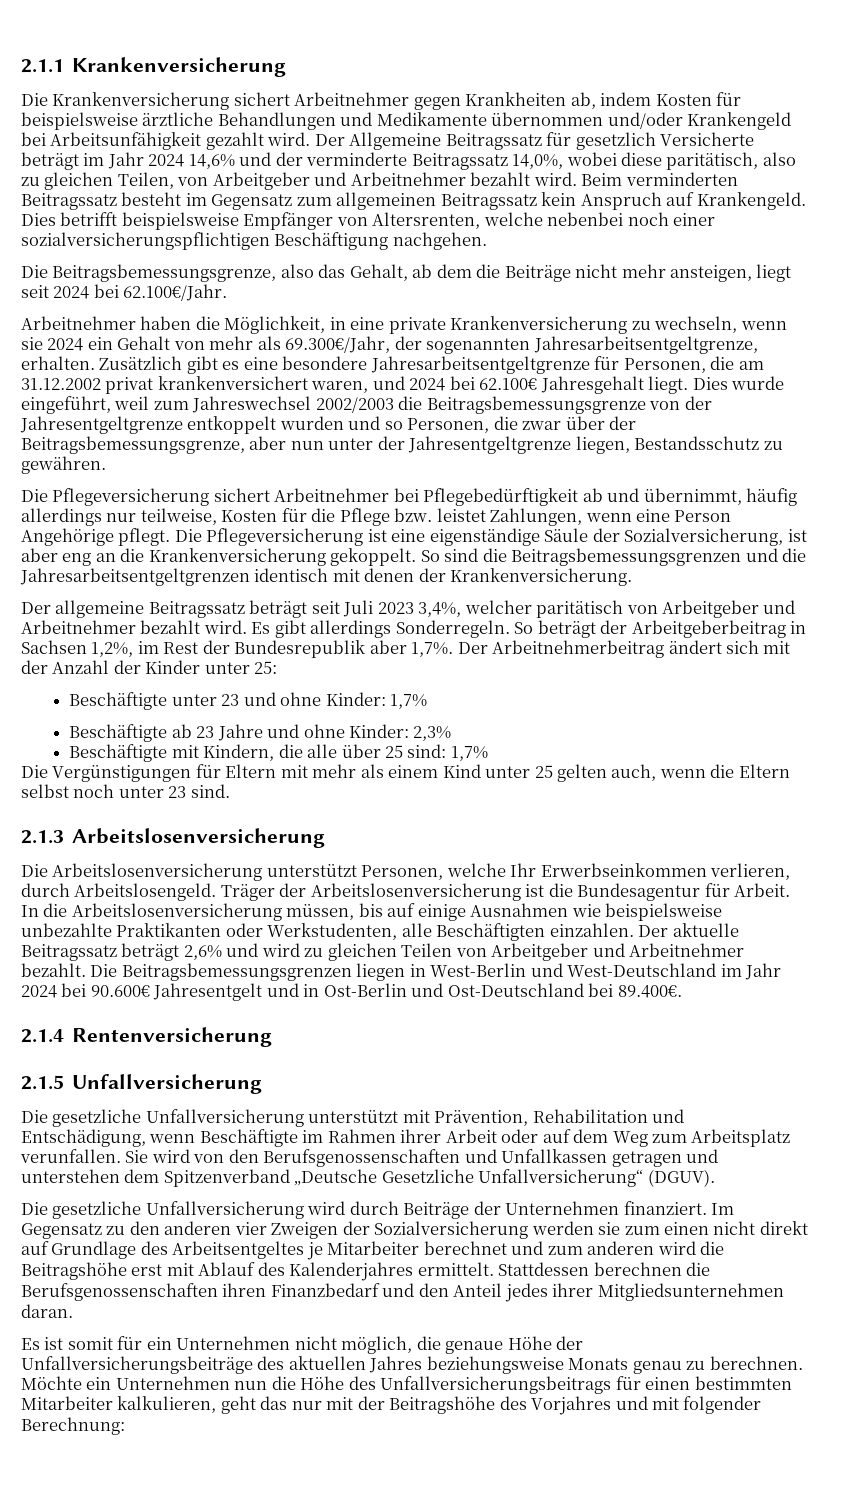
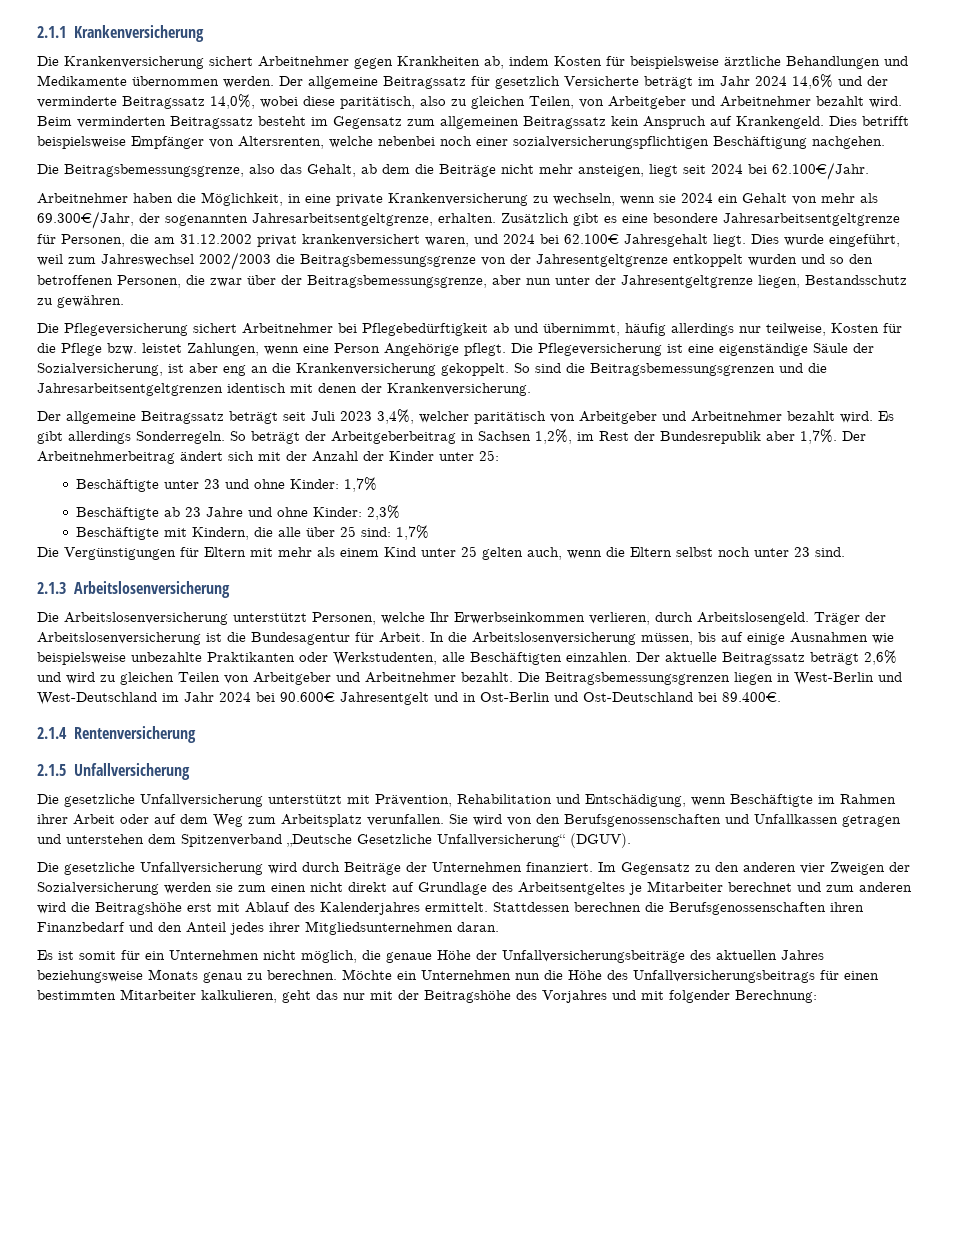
- Die Krankenversicherung sichert Arbeitnehmer gegen Krankheiten ab, indem Kosten für beispielsweise ärztliche Behandlungen und Medikamente übernommen und/oder Krankengeld bei Arbeitsunfähigkeit gezahlt wird. Der Allgemeine Beitragssatz für gesetzlich Versicherte beträgt im Jahr 2024 14,6% und der verminderte Beitragssatz 14,0%, wobei diese paritätisch, also zu gleichen Teilen, von Arbeitgeber und Arbeitnehmer bezahlt wird.
+ Die Krankenversicherung sichert Arbeitnehmer gegen Krankheiten ab, indem Kosten für beispielsweise ärztliche Behandlungen und Medikamente übernommen werden. Der allgemeine Beitragssatz für gesetzlich Versicherte beträgt im Jahr 2024 14,6% und der verminderte Beitragssatz 14,0%, wobei diese paritätisch, also zu gleichen Teilen, von Arbeitgeber und Arbeitnehmer bezahlt wird.
- Dies wurde eingeführt, weil zum Jahreswechsel 2002/2003 die Beitragsbemessungsgrenze von der Jahresentgeltgrenze entkoppelt wurden und so Personen, die zwar über der Beitragsbemessungsgrenze, aber nun unter der Jahresentgeltgrenze liegen, Bestandsschutz zu gewähren.
+ Dies wurde eingeführt, weil zum Jahreswechsel 2002/2003 die Beitragsbemessungsgrenze von der Jahresentgeltgrenze entkoppelt wurden und so den betroffenen Personen, die zwar über der Beitragsbemessungsgrenze, aber nun unter der Jahresentgeltgrenze liegen, Bestandsschutz zu gewähren.

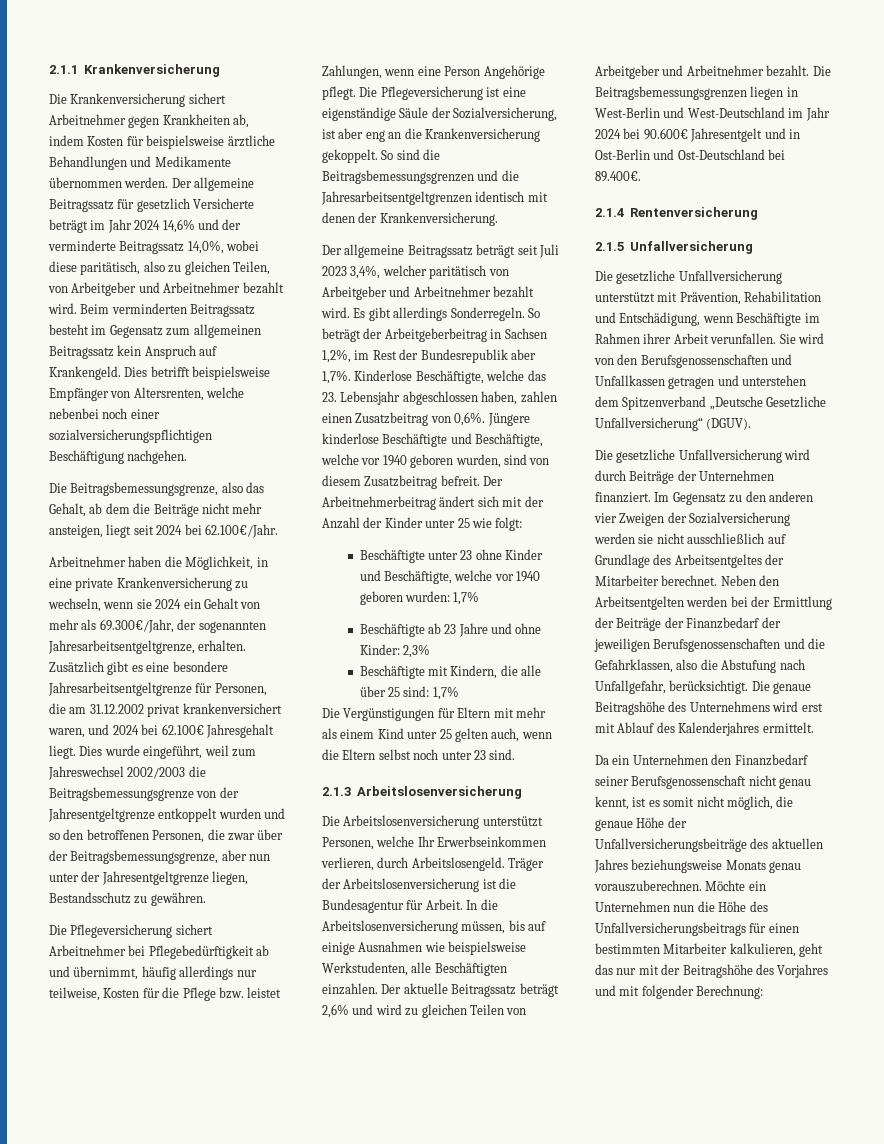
+ Kinderlose Beschäftigte, welche das 23. Lebensjahr abgeschlossen haben, zahlen einen Zusatzbeitrag von 0,6%. Jüngere kinderlose Beschäftigte und Beschäftigte, welche vor 1940 geboren wurden, sind von diesem Zusatzbeitrag befreit.
- Der Arbeitnehmerbeitrag ändert sich mit der Anzahl der Kinder unter 25:
+ Der Arbeitnehmerbeitrag ändert sich mit der Anzahl der Kinder unter 25 wie folgt:
- Beschäftigte unter 23 und ohne Kinder: 1,7%
+ Beschäftigte unter 23 ohne Kinder und Beschäftigte, welche vor 1940 geboren wurden: 1,7%
- In die Arbeitslosenversicherung müssen, bis auf einige Ausnahmen wie beispielsweise unbezahlte Praktikanten oder Werkstudenten, alle Beschäftigten einzahlen.
+ In die Arbeitslosenversicherung müssen, bis auf einige Ausnahmen wie beispielsweise Werkstudenten, alle Beschäftigten einzahlen.
- Die gesetzliche Unfallversicherung unterstützt mit Prävention, Rehabilitation und Entschädigung, wenn Beschäftigte im Rahmen ihrer Arbeit oder auf dem Weg zum Arbeitsplatz verunfallen.
+ Die gesetzliche Unfallversicherung unterstützt mit Prävention, Rehabilitation und Entschädigung, wenn Beschäftigte im Rahmen ihrer Arbeit verunfallen.
- Im Gegensatz zu den anderen vier Zweigen der Sozialversicherung werden sie zum einen nicht direkt auf Grundlage des Arbeitsentgeltes je Mitarbeiter berechnet und zum anderen wird die Beitragshöhe erst mit Ablauf des Kalenderjahres ermittelt. Stattdessen berechnen die Berufsgenossenschaften ihren Finanzbedarf und den Anteil jedes ihrer Mitgliedsunternehmen daran.
- Es ist somit für ein Unternehmen nicht möglich, die genaue Höhe der Unfallversicherungsbeiträge des aktuellen Jahres beziehungsweise Monats genau zu berechnen.
+ Im Gegensatz zu den anderen vier Zweigen der Sozialversicherung werden sie nicht ausschließlich auf Grundlage des Arbeitsentgeltes der Mitarbeiter berechnet. Neben den Arbeitsentgelten werden bei der Ermittlung der Beiträge der Finanzbedarf der jeweiligen Berufsgenossenschaften und die Gefahrklassen, also die Abstufung nach Unfallgefahr, berücksichtigt. Die genaue Beitragshöhe des Unternehmens wird erst mit Ablauf des Kalenderjahres ermittelt.
+ Da ein Unternehmen den Finanzbedarf seiner Berufsgenossenschaft nicht genau kennt, ist es somit nicht möglich, die genaue Höhe der Unfallversicherungsbeiträge des aktuellen Jahres beziehungsweise Monats genau vorauszuberechnen.

